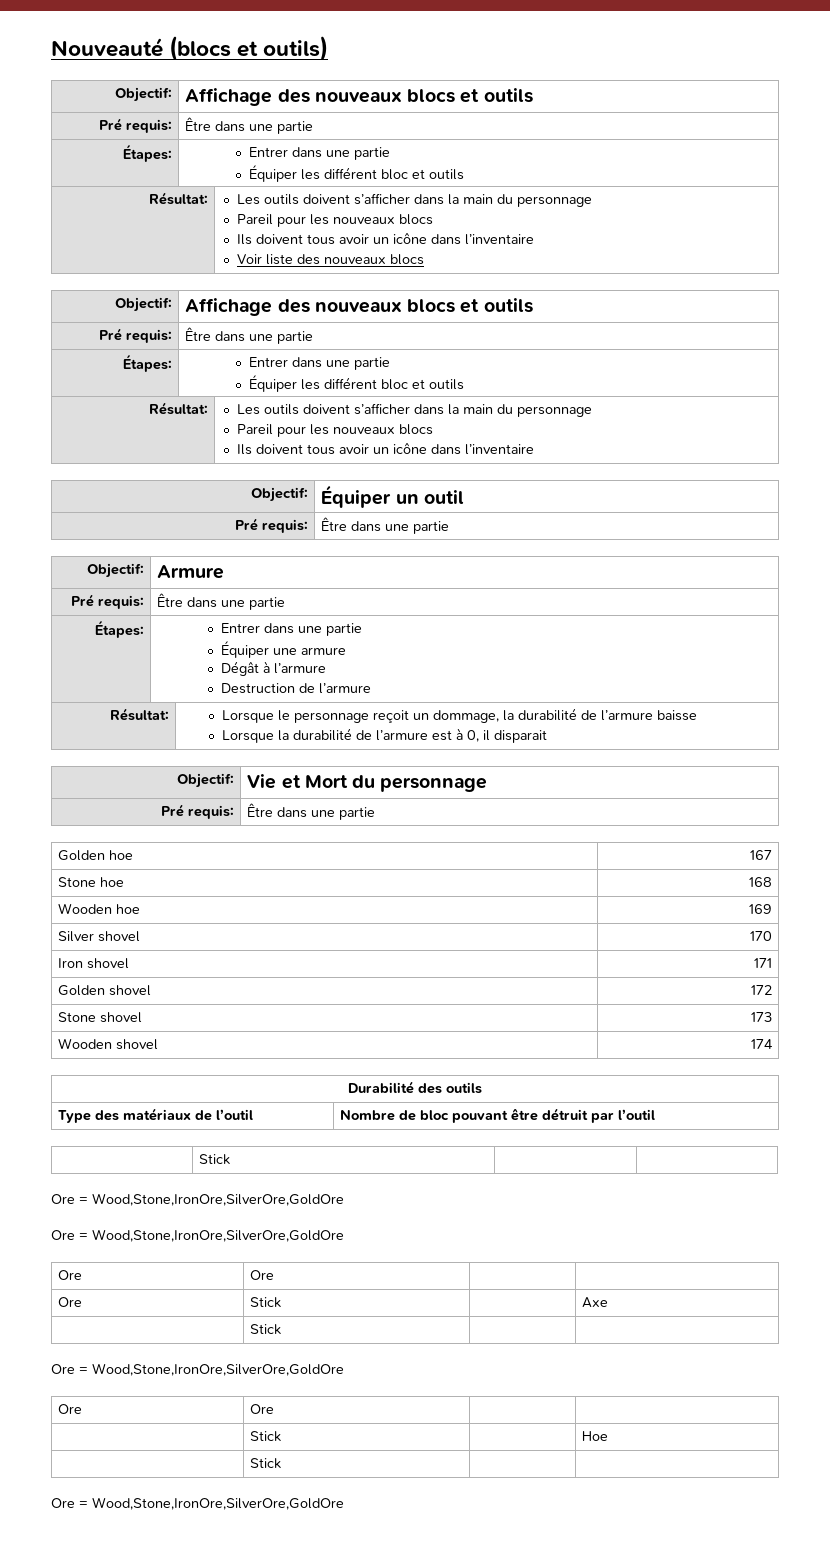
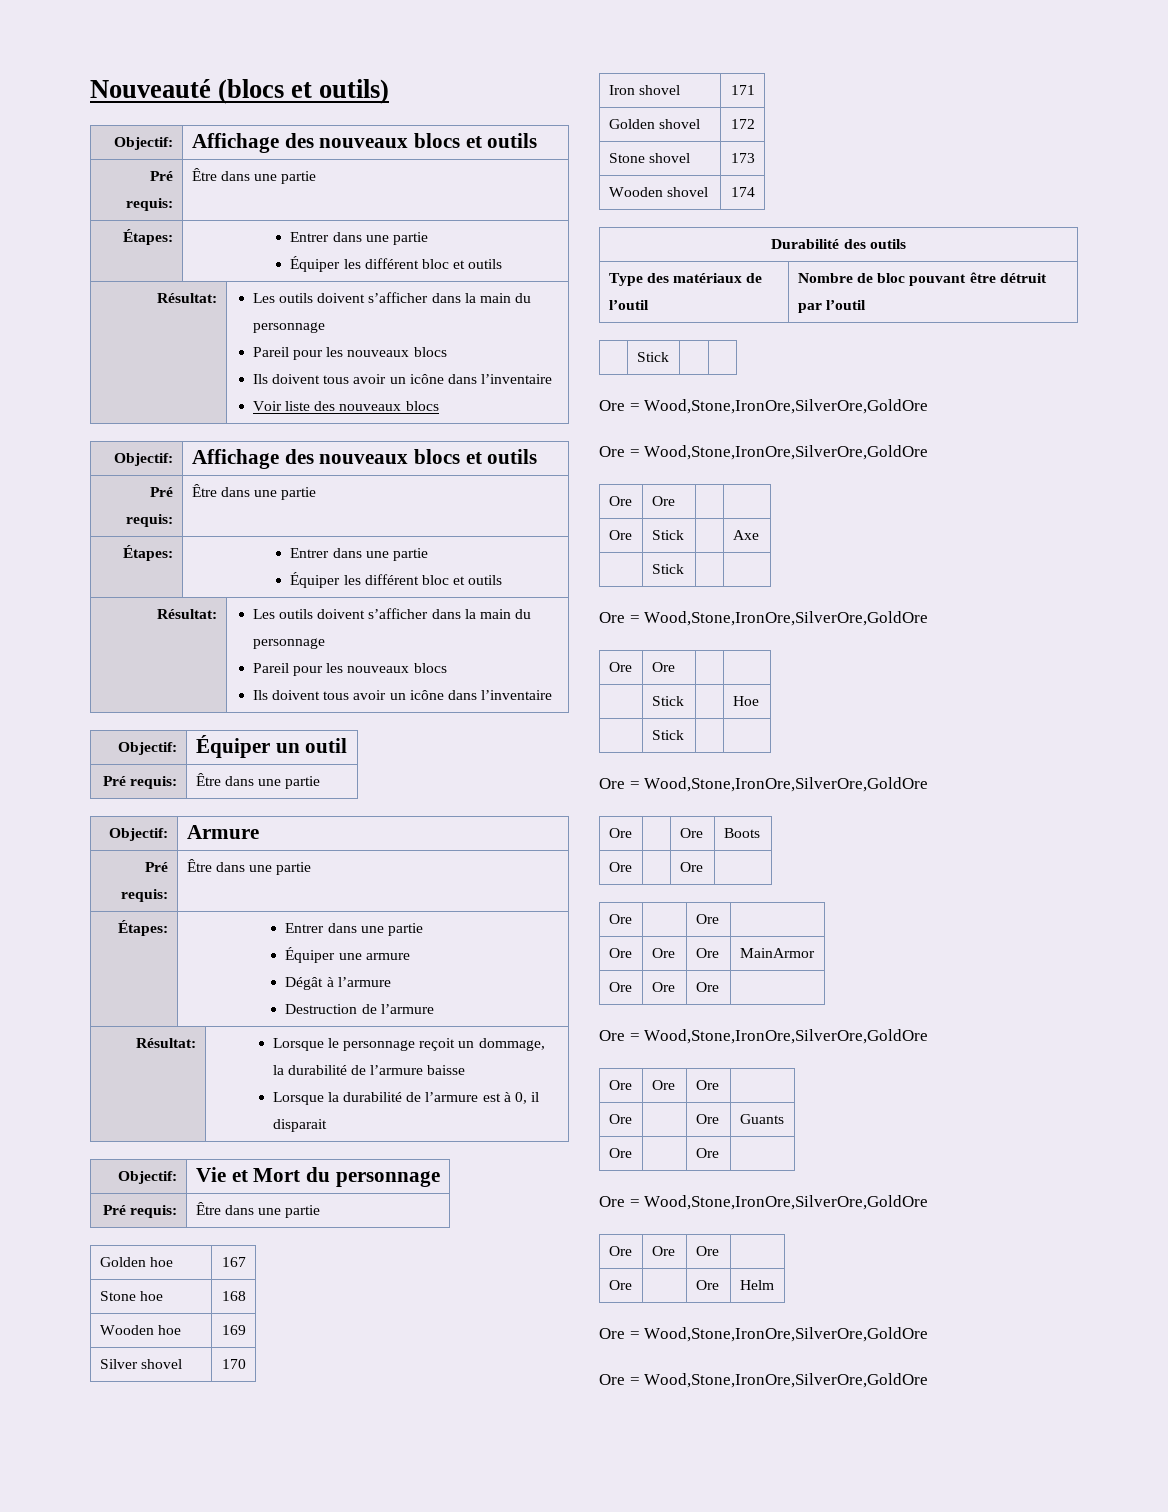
+ Ore | | Ore | Boots
+ Ore | | Ore |
+ Ore | | Ore |
+ Ore | Ore | Ore | MainArmor
+ Ore | Ore | Ore |
+ Ore = Wood,Stone,IronOre,SilverOre,GoldOre
+ Ore | Ore | Ore |
+ Ore | | Ore | Guants
+ Ore | | Ore |
+ Ore = Wood,Stone,IronOre,SilverOre,GoldOre
+ Ore | Ore | Ore |
+ Ore | | Ore | Helm
+ Ore = Wood,Stone,IronOre,SilverOre,GoldOre
+ Ore = Wood,Stone,IronOre,SilverOre,GoldOre

